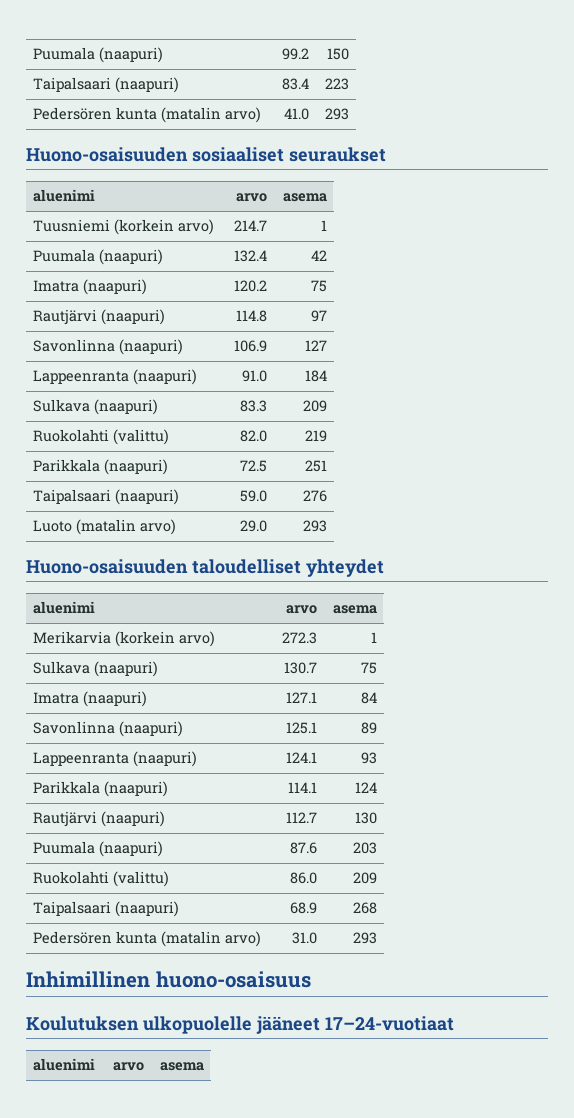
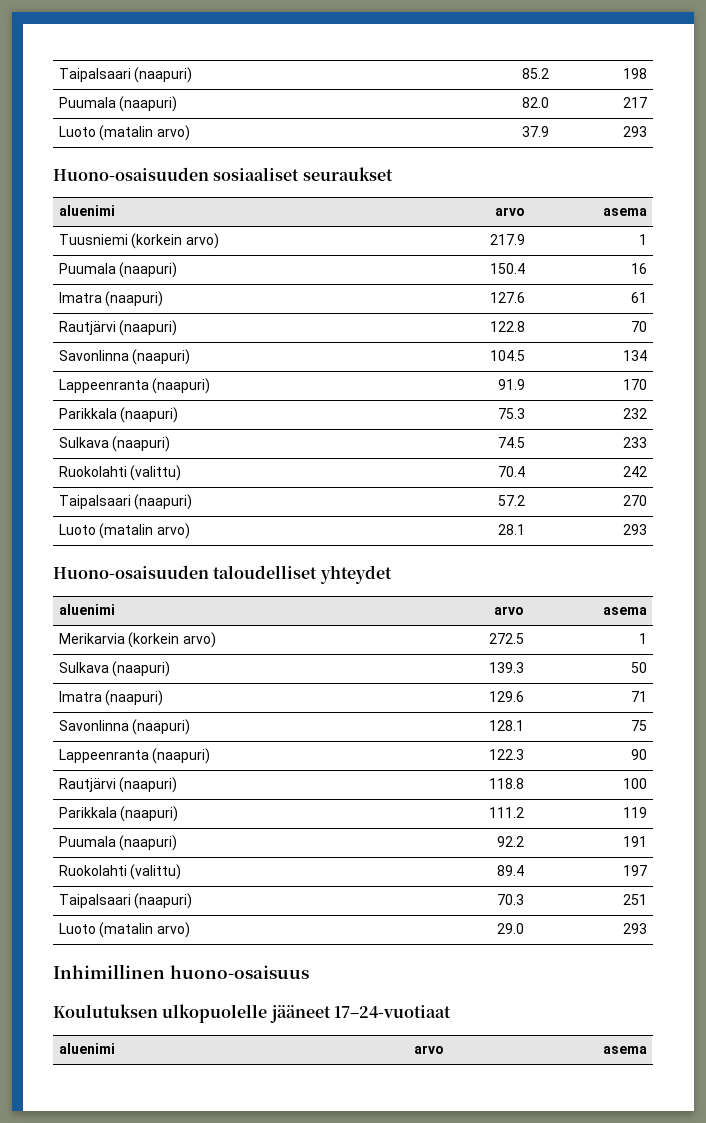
- Puumala (naapuri) | 99.2 | 150
- Taipalsaari (naapuri) | 83.4 | 223
- Pedersören kunta (matalin arvo) | 41.0 | 293
+ Taipalsaari (naapuri) | 85.2 | 198
+ Puumala (naapuri) | 82.0 | 217
+ Luoto (matalin arvo) | 37.9 | 293
- Tuusniemi (korkein arvo) | 214.7 | 1
+ Tuusniemi (korkein arvo) | 217.9 | 1
- Puumala (naapuri) | 132.4 | 42
- Imatra (naapuri) | 120.2 | 75
- Rautjärvi (naapuri) | 114.8 | 97
- Savonlinna (naapuri) | 106.9 | 127
- Lappeenranta (naapuri) | 91.0 | 184
- Sulkava (naapuri) | 83.3 | 209
- Ruokolahti (valittu) | 82.0 | 219
- Parikkala (naapuri) | 72.5 | 251
- Taipalsaari (naapuri) | 59.0 | 276
- Luoto (matalin arvo) | 29.0 | 293
+ Puumala (naapuri) | 150.4 | 16
+ Imatra (naapuri) | 127.6 | 61
+ Rautjärvi (naapuri) | 122.8 | 70
+ Savonlinna (naapuri) | 104.5 | 134
+ Lappeenranta (naapuri) | 91.9 | 170
+ Parikkala (naapuri) | 75.3 | 232
+ Sulkava (naapuri) | 74.5 | 233
+ Ruokolahti (valittu) | 70.4 | 242
+ Taipalsaari (naapuri) | 57.2 | 270
+ Luoto (matalin arvo) | 28.1 | 293
- Merikarvia (korkein arvo) | 272.3 | 1
+ Merikarvia (korkein arvo) | 272.5 | 1
- Sulkava (naapuri) | 130.7 | 75
- Imatra (naapuri) | 127.1 | 84
- Savonlinna (naapuri) | 125.1 | 89
- Lappeenranta (naapuri) | 124.1 | 93
- Parikkala (naapuri) | 114.1 | 124
- Rautjärvi (naapuri) | 112.7 | 130
- Puumala (naapuri) | 87.6 | 203
- Ruokolahti (valittu) | 86.0 | 209
- Taipalsaari (naapuri) | 68.9 | 268
- Pedersören kunta (matalin arvo) | 31.0 | 293
+ Sulkava (naapuri) | 139.3 | 50
+ Imatra (naapuri) | 129.6 | 71
+ Savonlinna (naapuri) | 128.1 | 75
+ Lappeenranta (naapuri) | 122.3 | 90
+ Rautjärvi (naapuri) | 118.8 | 100
+ Parikkala (naapuri) | 111.2 | 119
+ Puumala (naapuri) | 92.2 | 191
+ Ruokolahti (valittu) | 89.4 | 197
+ Taipalsaari (naapuri) | 70.3 | 251
+ Luoto (matalin arvo) | 29.0 | 293

